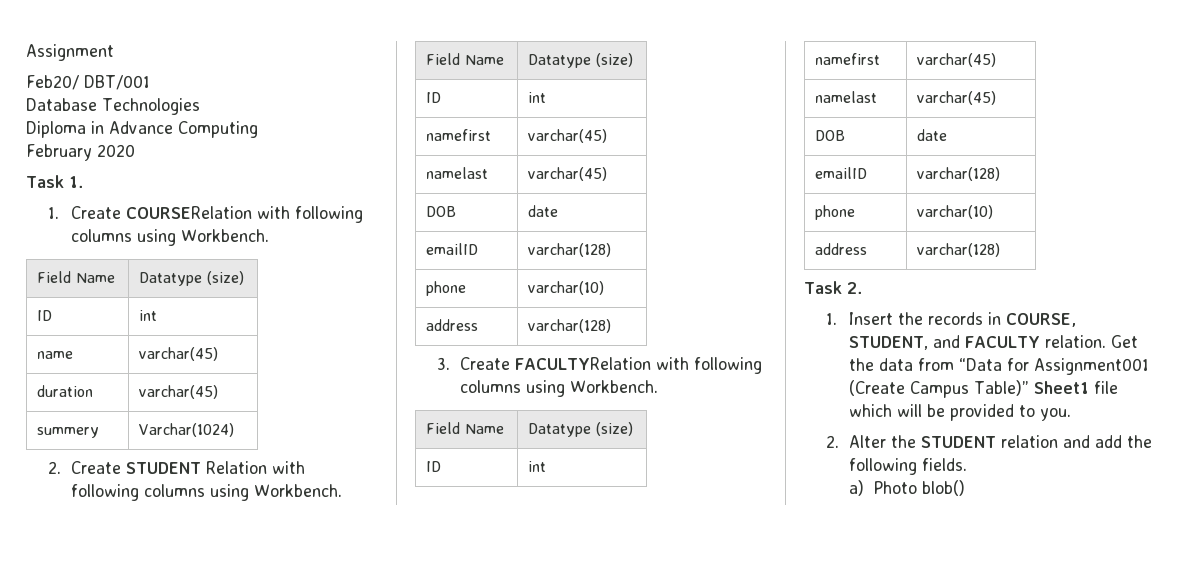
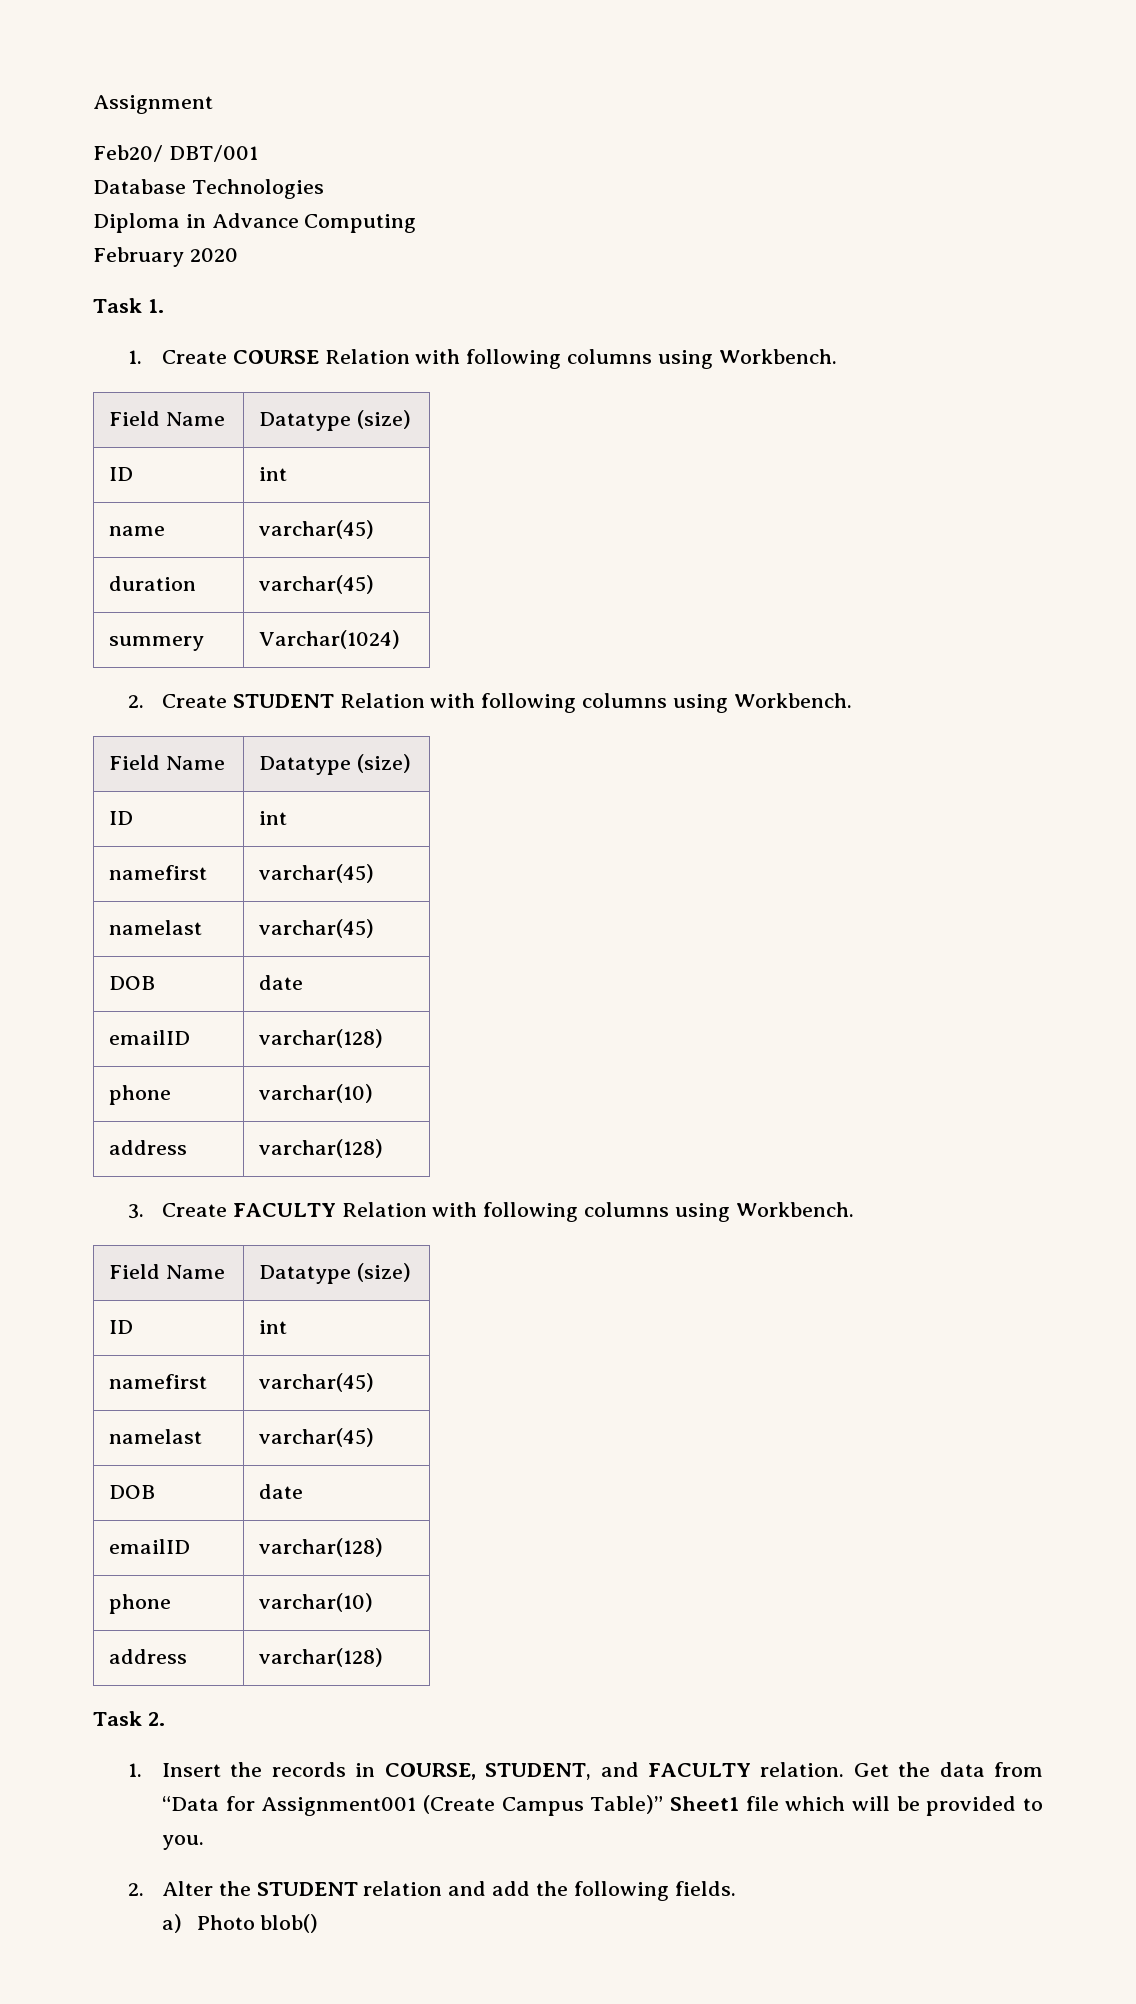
- 1. Create COURSERelation with following columns using Workbench.
+ 1. Create COURSE Relation with following columns using Workbench.
- 3. Create FACULTYRelation with following columns using Workbench.
+ 3. Create FACULTY Relation with following columns using Workbench.

